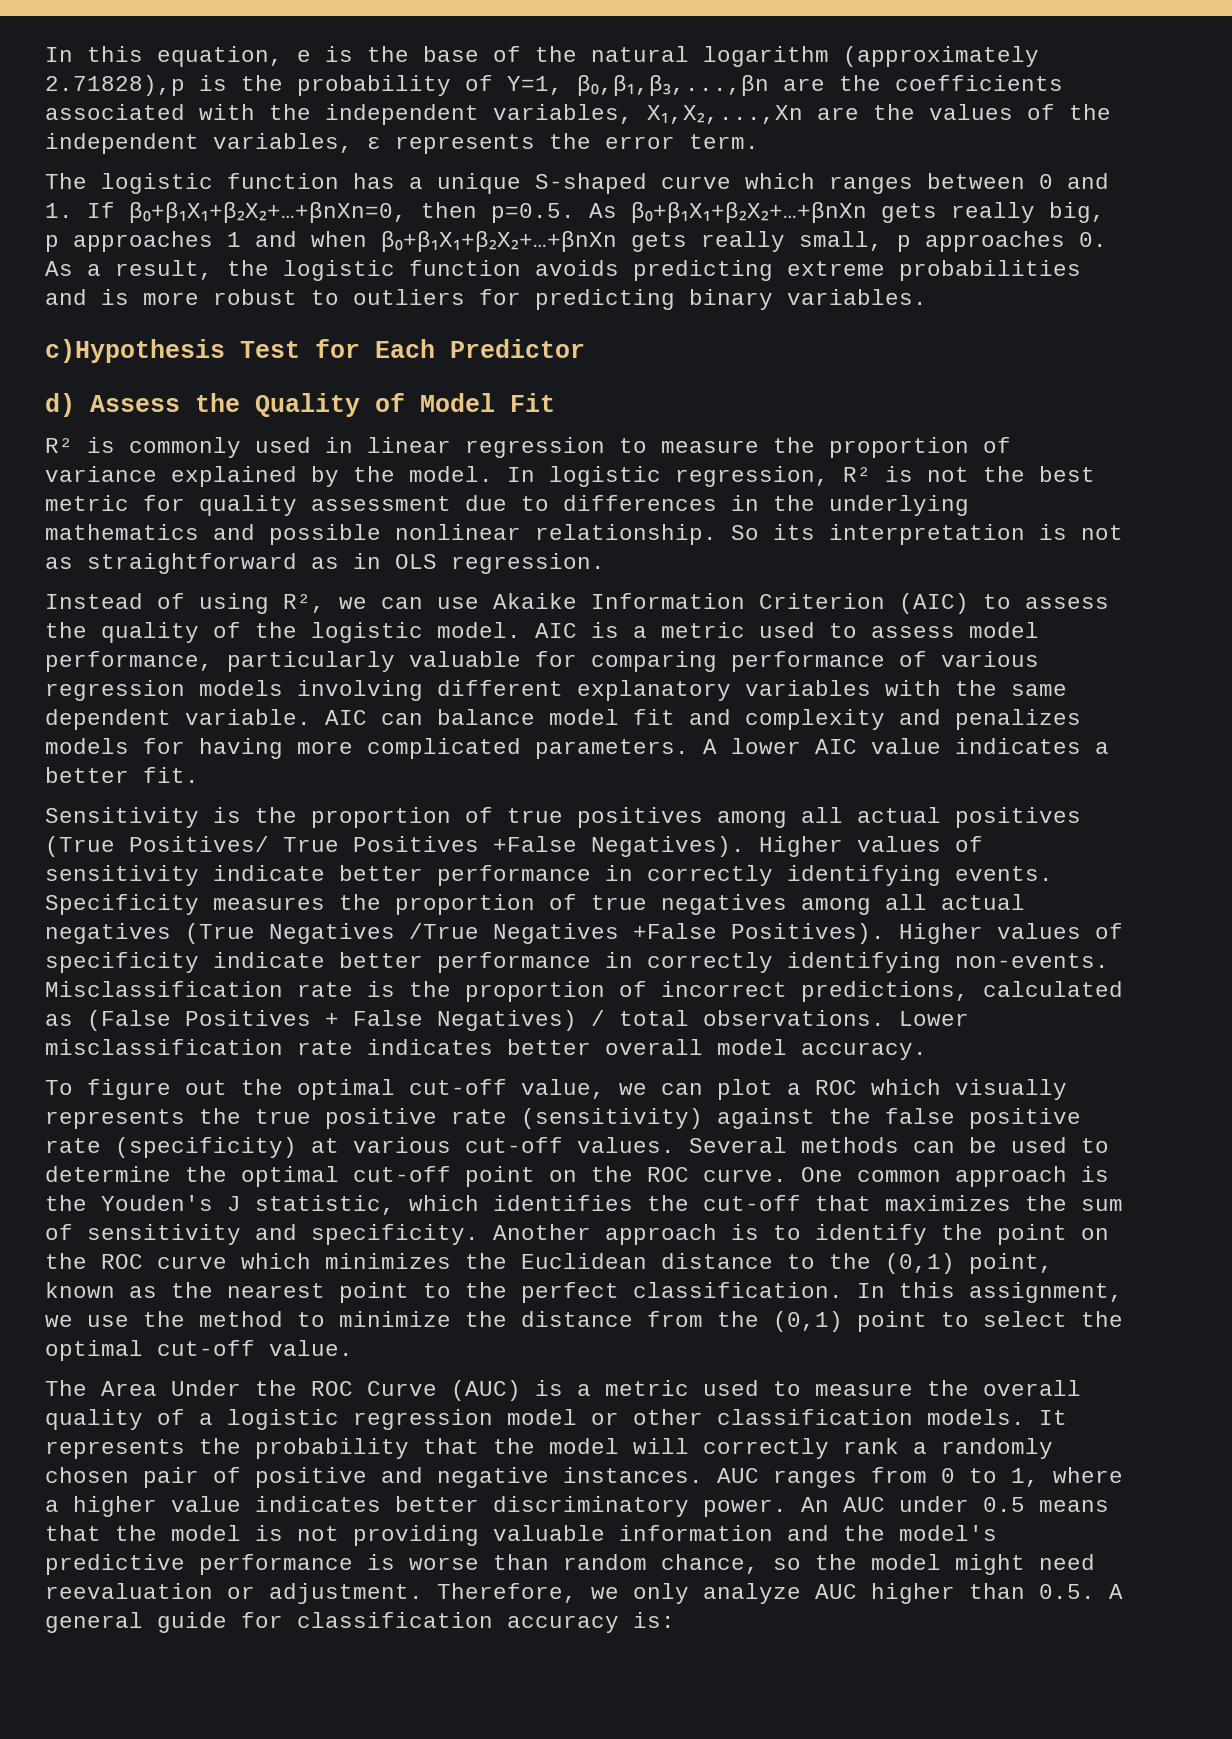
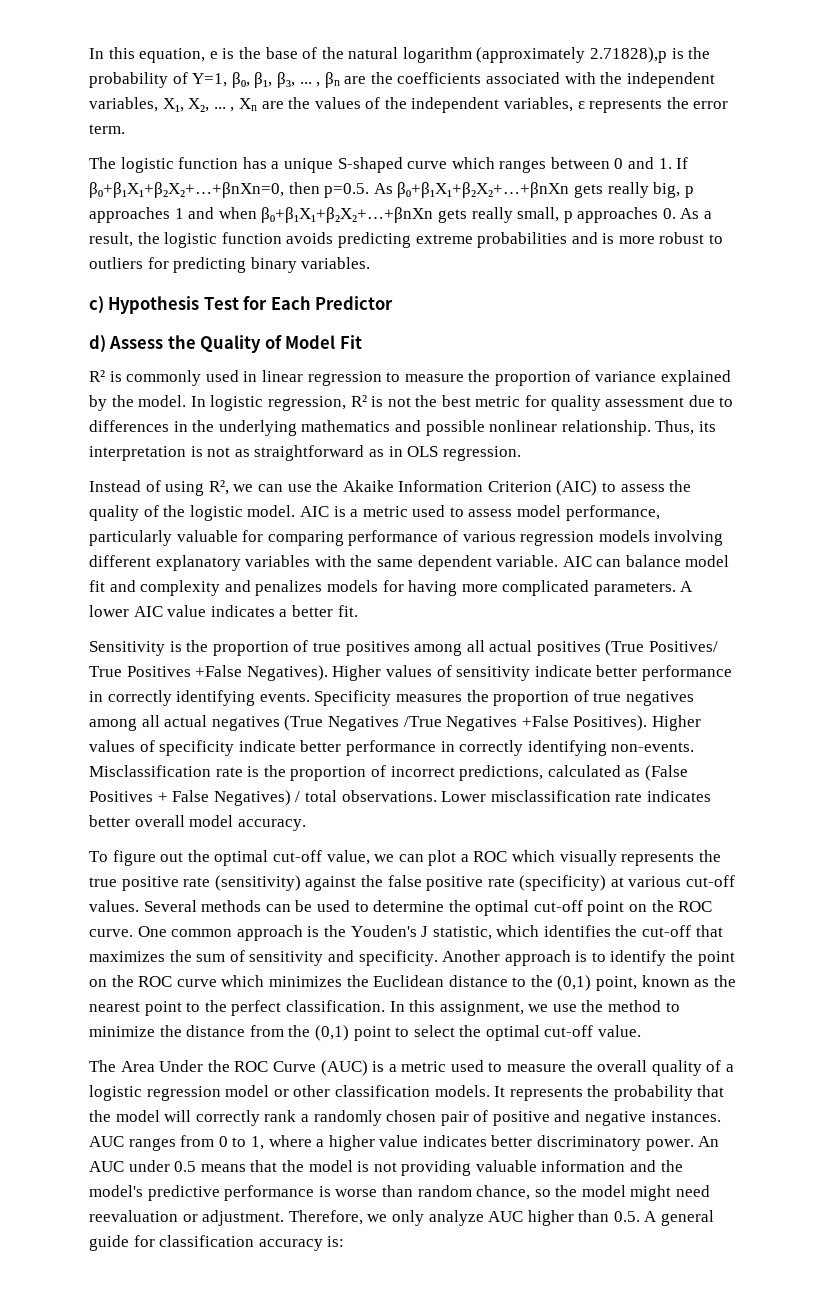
- In this equation, e is the base of the natural logarithm (approximately 2.71828),p is the probability of Y=1, β₀,β₁,β₃,...,βn are the coefficients associated with the independent variables, X₁,X₂,...,Xn are the values of the independent variables, ε represents the error term.
+ In this equation, e is the base of the natural logarithm (approximately 2.71828),p is the probability of Y=1, β₀, β₁, β₃, ... , βn are the coefficients associated with the independent variables, X₁, X₂, ... , Xn are the values of the independent variables, ε represents the error term.
- c)Hypothesis Test for Each Predictor
+ c) Hypothesis Test for Each Predictor
- So its interpretation is not as straightforward as in OLS regression.
+ Thus, its interpretation is not as straightforward as in OLS regression.
- Instead of using R², we can use Akaike Information Criterion (AIC) to assess the quality of the logistic model.
+ Instead of using R², we can use the Akaike Information Criterion (AIC) to assess the quality of the logistic model.

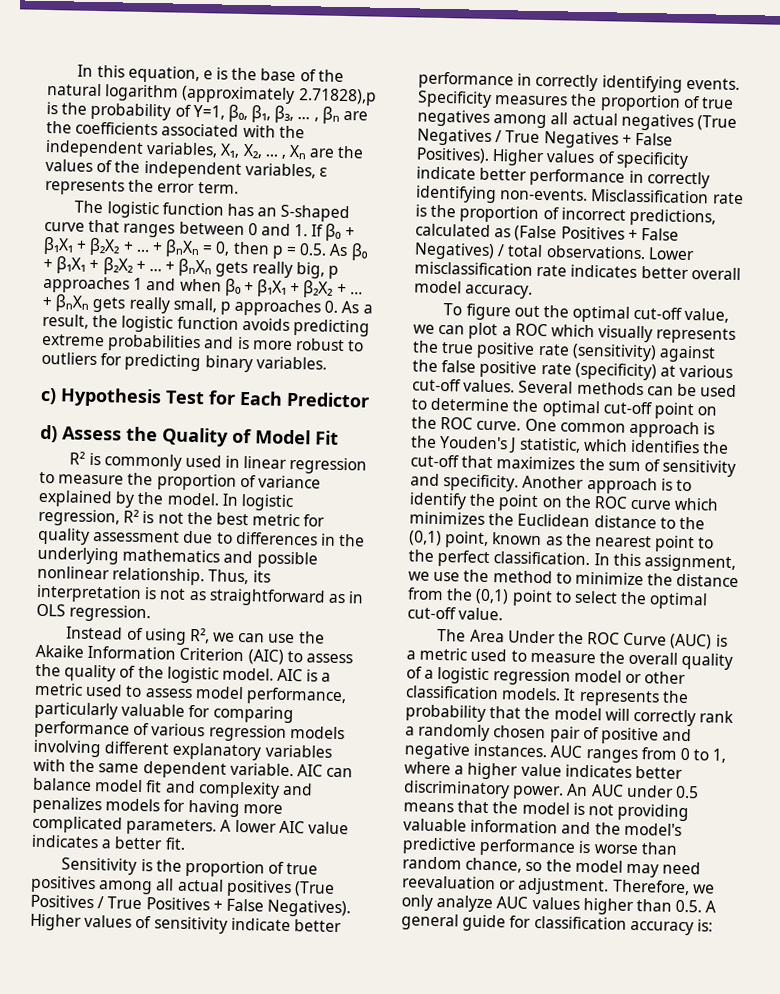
- The logistic function has a unique S-shaped curve which ranges between 0 and 1. If β₀+β₁X₁+β₂X₂+…+βnXn=0, then p=0.5. As β₀+β₁X₁+β₂X₂+…+βnXn gets really big, p approaches 1 and when β₀+β₁X₁+β₂X₂+…+βnXn gets really small, p approaches 0. As a result, the logistic function avoids predicting extreme probabilities and is more robust to outliers for predicting binary variables.
+ The logistic function has an S-shaped curve that ranges between 0 and 1. If β₀ + β₁X₁ + β₂X₂ + … + βnXn = 0, then p = 0.5. As β₀ + β₁X₁ + β₂X₂ + … + βnXn gets really big, p approaches 1 and when β₀ + β₁X₁ + β₂X₂ + … + βnXn gets really small, p approaches 0. As a result, the logistic function avoids predicting extreme probabilities and is more robust to outliers for predicting binary variables.
- Sensitivity is the proportion of true positives among all actual positives (True Positives/ True Positives +False Negatives).
+ Sensitivity is the proportion of true positives among all actual positives (True Positives / True Positives + False Negatives).
- Specificity measures the proportion of true negatives among all actual negatives (True Negatives /True Negatives +False Positives).
+ Specificity measures the proportion of true negatives among all actual negatives (True Negatives / True Negatives + False Positives).
- An AUC under 0.5 means that the model is not providing valuable information and the model's predictive performance is worse than random chance, so the model might need reevaluation or adjustment.
+ An AUC under 0.5 means that the model is not providing valuable information and the model's predictive performance is worse than random chance, so the model may need reevaluation or adjustment.
- Therefore, we only analyze AUC higher than 0.5. A general guide for classification accuracy is:
+ Therefore, we only analyze AUC values higher than 0.5. A general guide for classification accuracy is:

